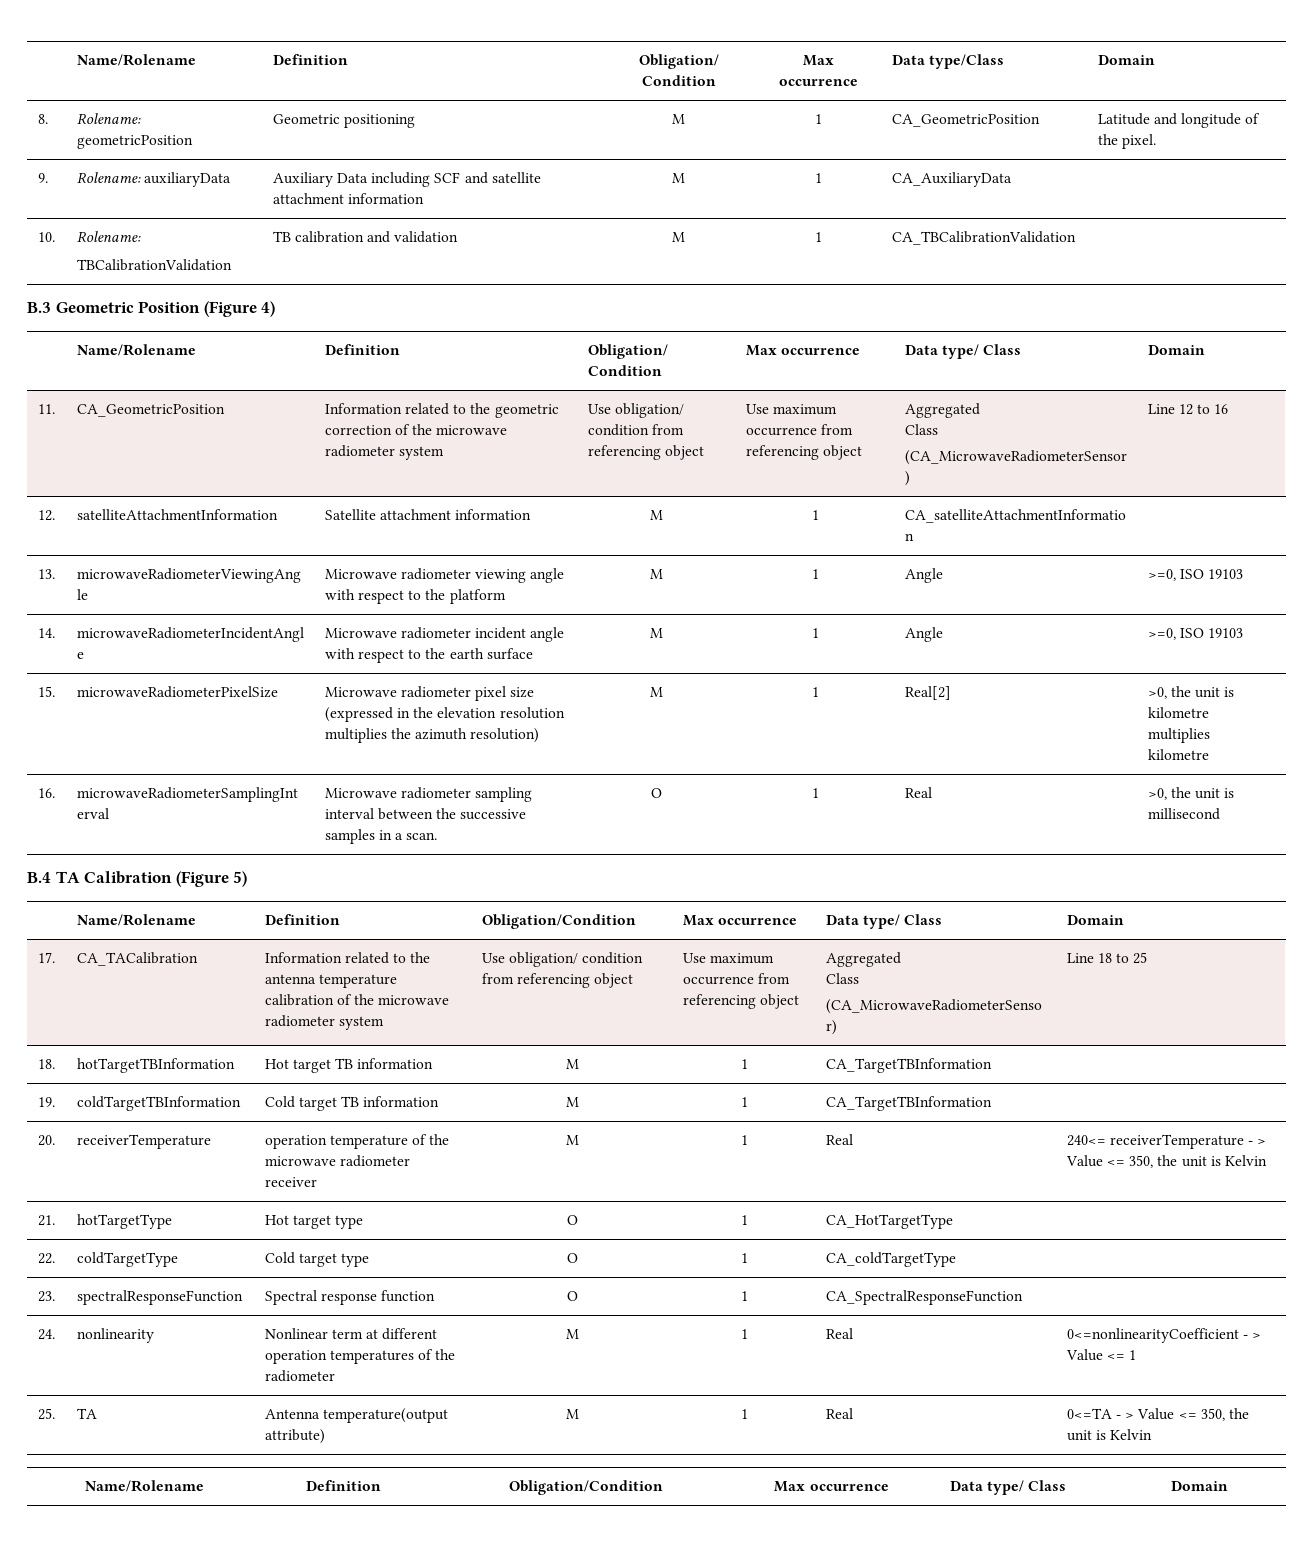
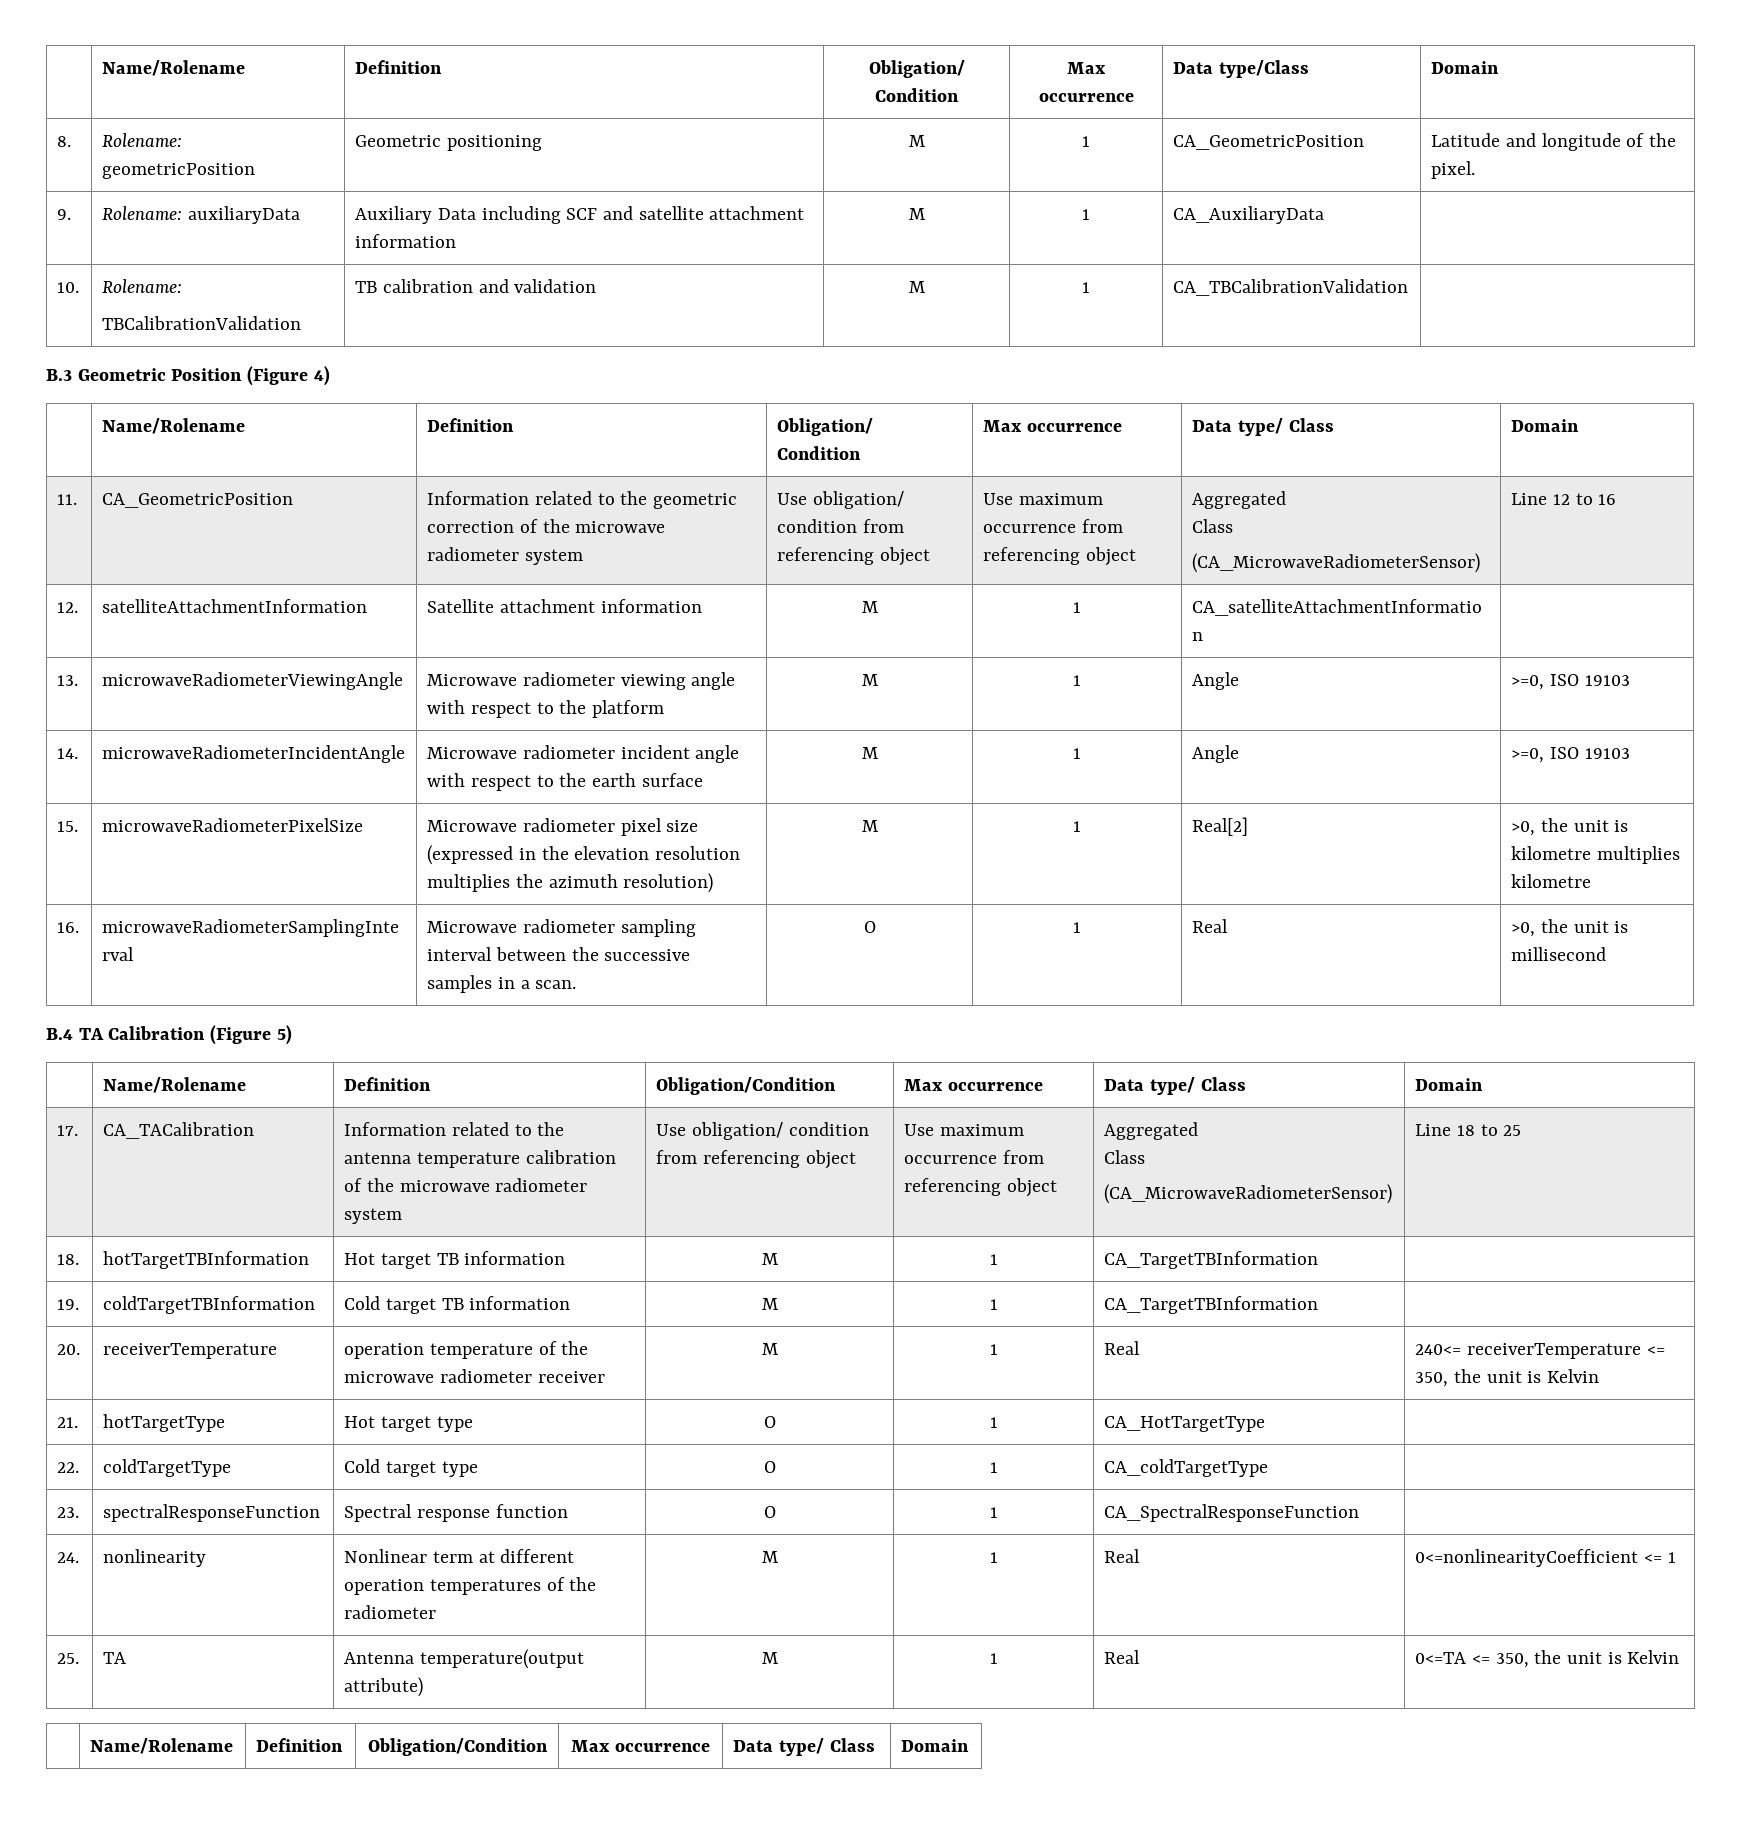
- 20. | receiverTemperature | operation temperature of the microwave radiometer receiver | M | 1 | Real | 240<= receiverTemperature - > Value <= 350, the unit is Kelvin
+ 20. | receiverTemperature | operation temperature of the microwave radiometer receiver | M | 1 | Real | 240<= receiverTemperature <= 350, the unit is Kelvin
- 24. | nonlinearity | Nonlinear term at different operation temperatures of the radiometer | M | 1 | Real | 0<=nonlinearityCoefficient - > Value <= 1
+ 24. | nonlinearity | Nonlinear term at different operation temperatures of the radiometer | M | 1 | Real | 0<=nonlinearityCoefficient <= 1
- 25. | TA | Antenna temperature(output attribute) | M | 1 | Real | 0<=TA - > Value <= 350, the unit is Kelvin
+ 25. | TA | Antenna temperature(output attribute) | M | 1 | Real | 0<=TA <= 350, the unit is Kelvin

